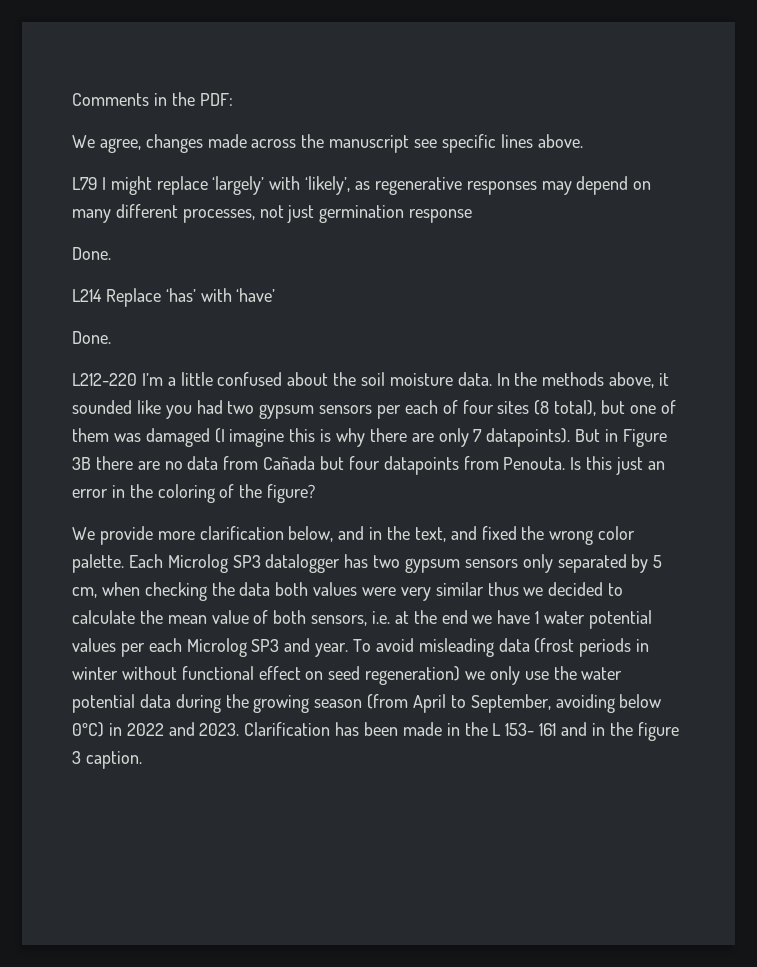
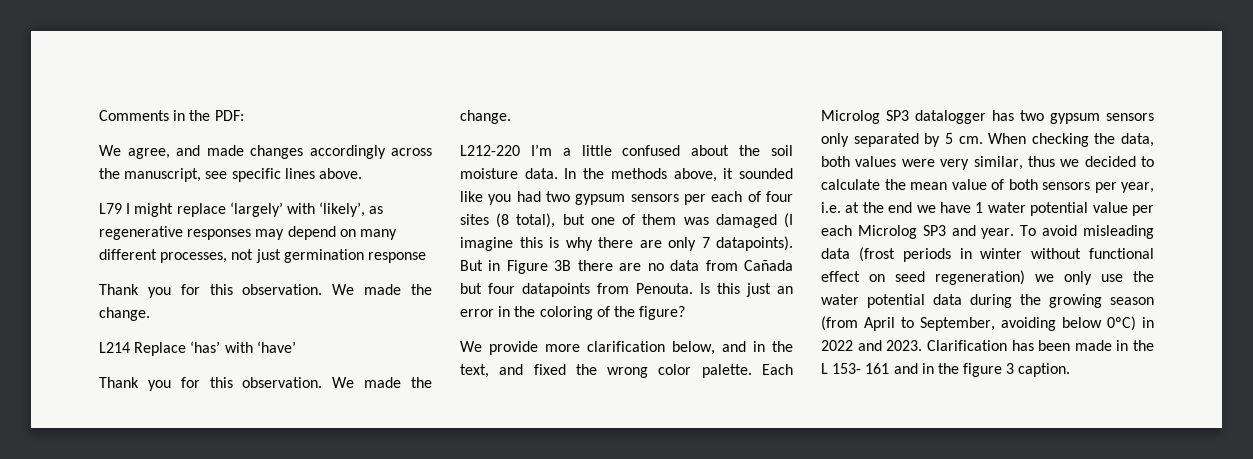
- We agree, changes made across the manuscript see specific lines above.
+ We agree, and made changes accordingly across the manuscript, see specific lines above.
  L79 I might replace ‘largely’ with ‘likely’, as regenerative responses may depend on many different processes, not just germination response
- Done.
+ Thank you for this observation. We made the change.
  L214 Replace ‘has’ with ‘have’
- Done.
+ Thank you for this observation. We made the change.
- Each Microlog SP3 datalogger has two gypsum sensors only separated by 5 cm, when checking the data both values were very similar thus we decided to calculate the mean value of both sensors, i.e. at the end we have 1 water potential values per each Microlog SP3 and year.
+ Each Microlog SP3 datalogger has two gypsum sensors only separated by 5 cm. When checking the data, both values were very similar, thus we decided to calculate the mean value of both sensors per year, i.e. at the end we have 1 water potential value per each Microlog SP3 and year.

